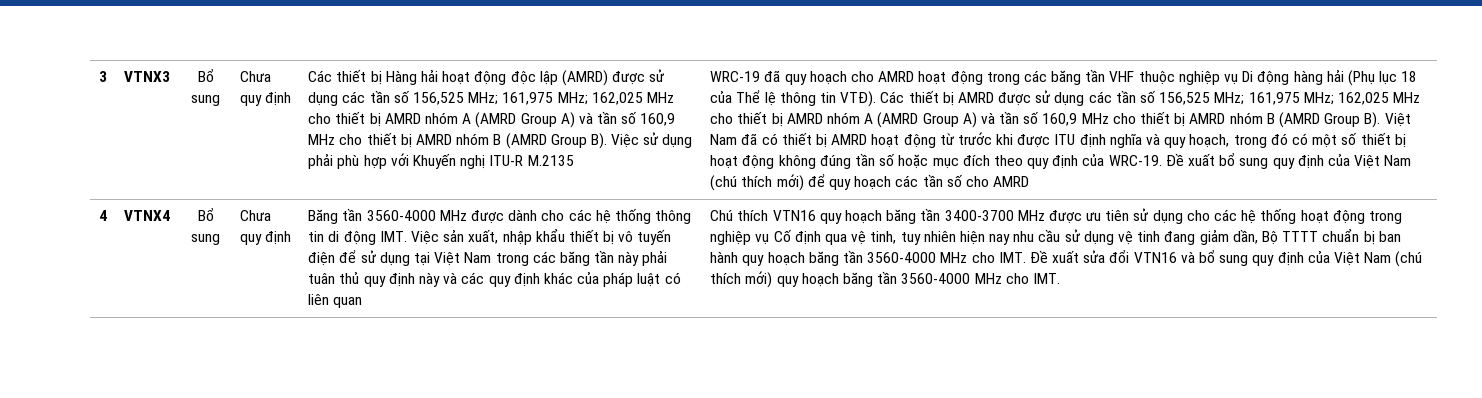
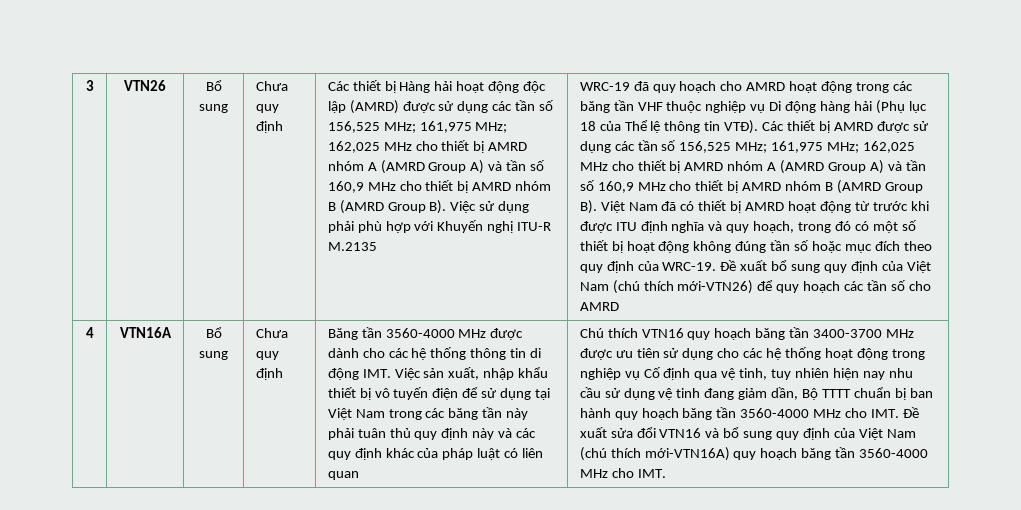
- VTNX3
+ VTN26
- Đề xuất bổ sung quy định của Việt Nam (chú thích mới) để quy hoạch các tần số cho AMRD
+ Đề xuất bổ sung quy định của Việt Nam (chú thích mới-VTN26) để quy hoạch các tần số cho AMRD
- VTNX4
+ VTN16A
- Chú thích VTN16 quy hoạch băng tần 3400-3700 MHz được ưu tiên sử dụng cho các hệ thống hoạt động trong nghiệp vụ Cố định qua vệ tinh, tuy nhiên hiện nay nhu cầu sử dụng vệ tinh đang giảm dần, Bộ TTTT chuẩn bị ban hành quy hoạch băng tần 3560-4000 MHz cho IMT. Đề xuất sửa đổi VTN16 và bổ sung quy định của Việt Nam (chú thích mới) quy hoạch băng tần 3560-4000 MHz cho IMT.
+ Chú thích VTN16 quy hoạch băng tần 3400-3700 MHz được ưu tiên sử dụng cho các hệ thống hoạt động trong nghiệp vụ Cố định qua vệ tinh, tuy nhiên hiện nay nhu cầu sử dụng vệ tinh đang giảm dần, Bộ TTTT chuẩn bị ban hành quy hoạch băng tần 3560-4000 MHz cho IMT. Đề xuất sửa đổi VTN16 và bổ sung quy định của Việt Nam (chú thích mới-VTN16A) quy hoạch băng tần 3560-4000 MHz cho IMT.

